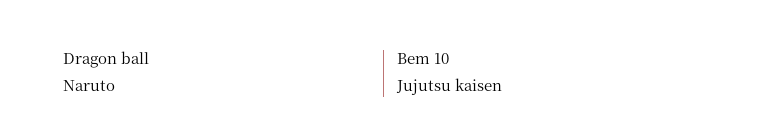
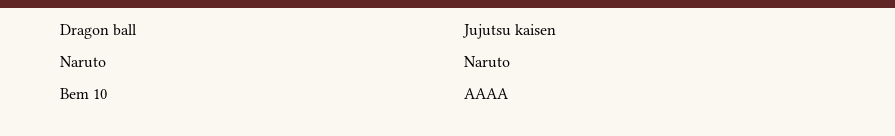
  Jujutsu kaisen
+ Naruto
+ AAAA

